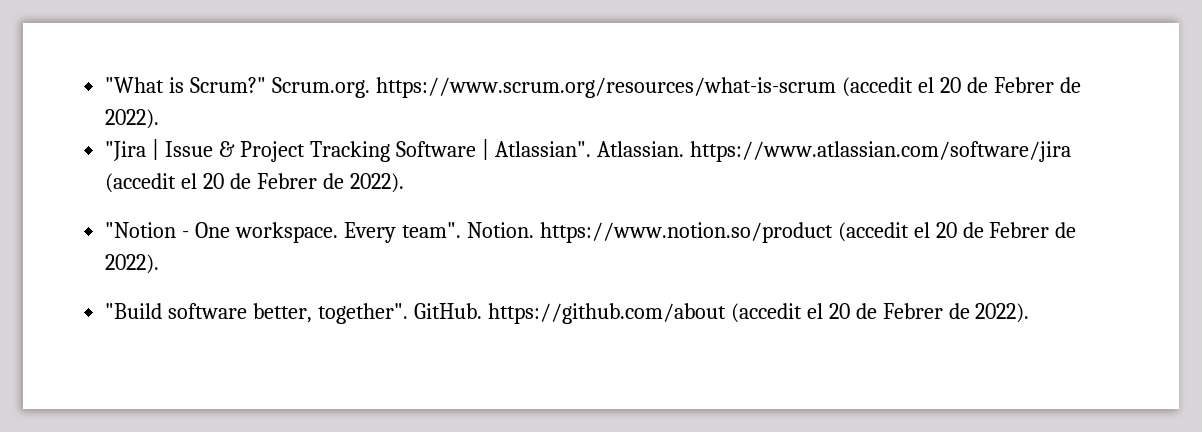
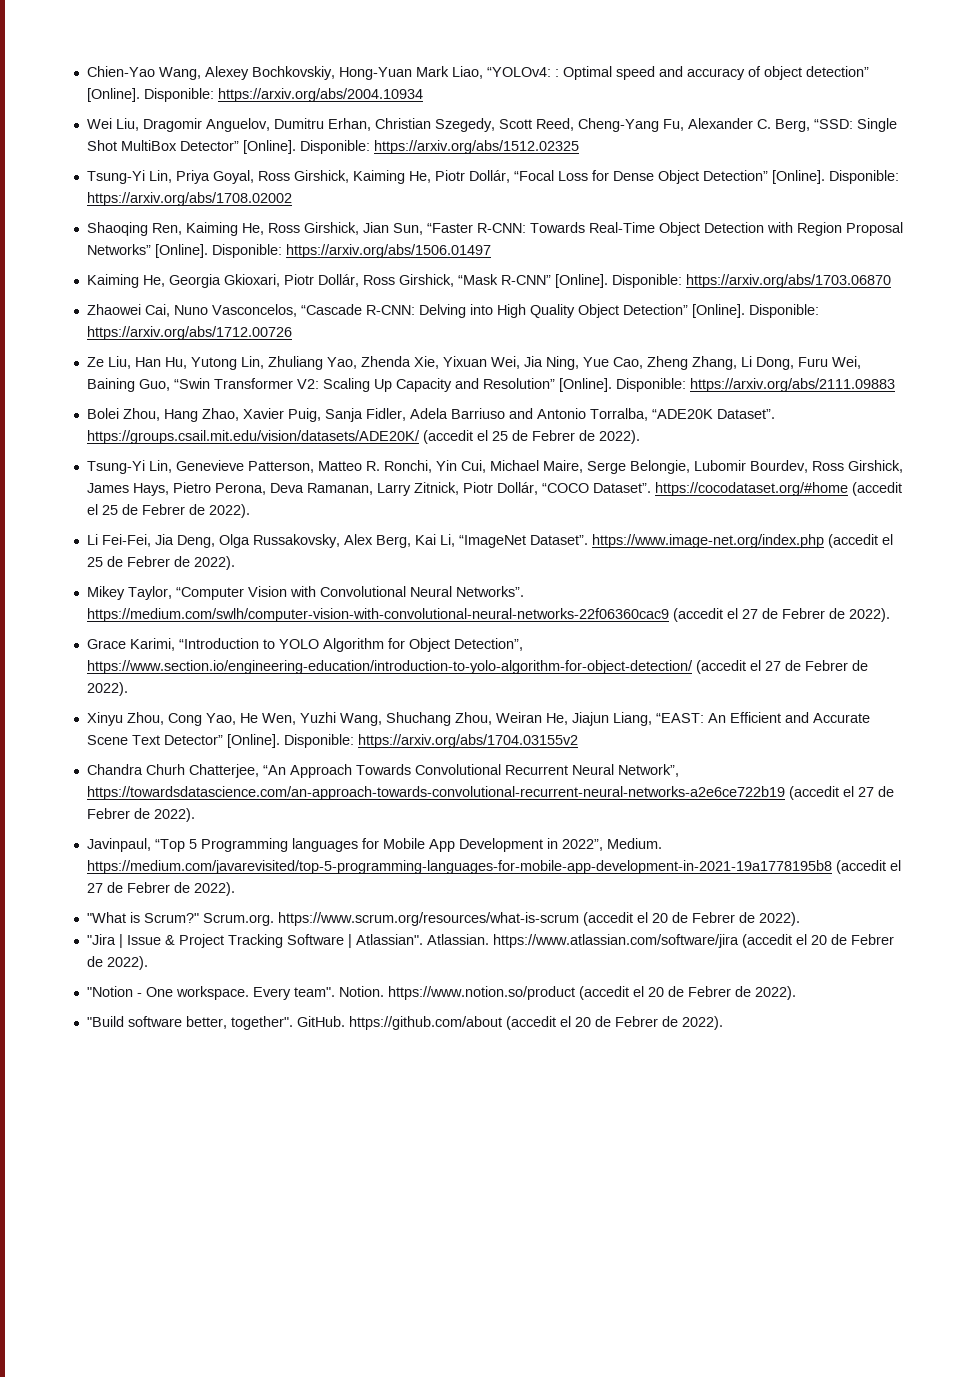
+ Chien-Yao Wang, Alexey Bochkovskiy, Hong-Yuan Mark Liao, “YOLOv4: : Optimal speed and accuracy of object detection” [Online]. Disponible: https://arxiv.org/abs/2004.10934
+ Wei Liu, Dragomir Anguelov, Dumitru Erhan, Christian Szegedy, Scott Reed, Cheng-Yang Fu, Alexander C. Berg, “SSD: Single Shot MultiBox Detector” [Online]. Disponible: https://arxiv.org/abs/1512.02325
+ Tsung-Yi Lin, Priya Goyal, Ross Girshick, Kaiming He, Piotr Dollár, “Focal Loss for Dense Object Detection” [Online]. Disponible: https://arxiv.org/abs/1708.02002
+ Shaoqing Ren, Kaiming He, Ross Girshick, Jian Sun, “Faster R-CNN: Towards Real-Time Object Detection with Region Proposal Networks” [Online]. Disponible: https://arxiv.org/abs/1506.01497
+ Kaiming He, Georgia Gkioxari, Piotr Dollár, Ross Girshick, “Mask R-CNN” [Online]. Disponible: https://arxiv.org/abs/1703.06870
+ Zhaowei Cai, Nuno Vasconcelos, “Cascade R-CNN: Delving into High Quality Object Detection” [Online]. Disponible: https://arxiv.org/abs/1712.00726
+ Ze Liu, Han Hu, Yutong Lin, Zhuliang Yao, Zhenda Xie, Yixuan Wei, Jia Ning, Yue Cao, Zheng Zhang, Li Dong, Furu Wei, Baining Guo, “Swin Transformer V2: Scaling Up Capacity and Resolution” [Online]. Disponible: https://arxiv.org/abs/2111.09883
+ Bolei Zhou, Hang Zhao, Xavier Puig, Sanja Fidler, Adela Barriuso and Antonio Torralba, “ADE20K Dataset”. https://groups.csail.mit.edu/vision/datasets/ADE20K/ (accedit el 25 de Febrer de 2022).
+ Tsung-Yi Lin, Genevieve Patterson, Matteo R. Ronchi, Yin Cui, Michael Maire, Serge Belongie, Lubomir Bourdev, Ross Girshick, James Hays, Pietro Perona, Deva Ramanan, Larry Zitnick, Piotr Dollár, “COCO Dataset”. https://cocodataset.org/#home (accedit el 25 de Febrer de 2022).
+ Li Fei-Fei, Jia Deng, Olga Russakovsky, Alex Berg, Kai Li, “ImageNet Dataset”. https://www.image-net.org/index.php (accedit el 25 de Febrer de 2022).
+ Mikey Taylor, “Computer Vision with Convolutional Neural Networks”. https://medium.com/swlh/computer-vision-with-convolutional-neural-networks-22f06360cac9 (accedit el 27 de Febrer de 2022).
+ Grace Karimi, “Introduction to YOLO Algorithm for Object Detection”, https://www.section.io/engineering-education/introduction-to-yolo-algorithm-for-object-detection/ (accedit el 27 de Febrer de 2022).
+ Xinyu Zhou, Cong Yao, He Wen, Yuzhi Wang, Shuchang Zhou, Weiran He, Jiajun Liang, “EAST: An Efficient and Accurate Scene Text Detector” [Online]. Disponible: https://arxiv.org/abs/1704.03155v2
+ Chandra Churh Chatterjee, “An Approach Towards Convolutional Recurrent Neural Network”, https://towardsdatascience.com/an-approach-towards-convolutional-recurrent-neural-networks-a2e6ce722b19 (accedit el 27 de Febrer de 2022).
+ Javinpaul, “Top 5 Programming languages for Mobile App Development in 2022”, Medium. https://medium.com/javarevisited/top-5-programming-languages-for-mobile-app-development-in-2021-19a1778195b8 (accedit el 27 de Febrer de 2022).

